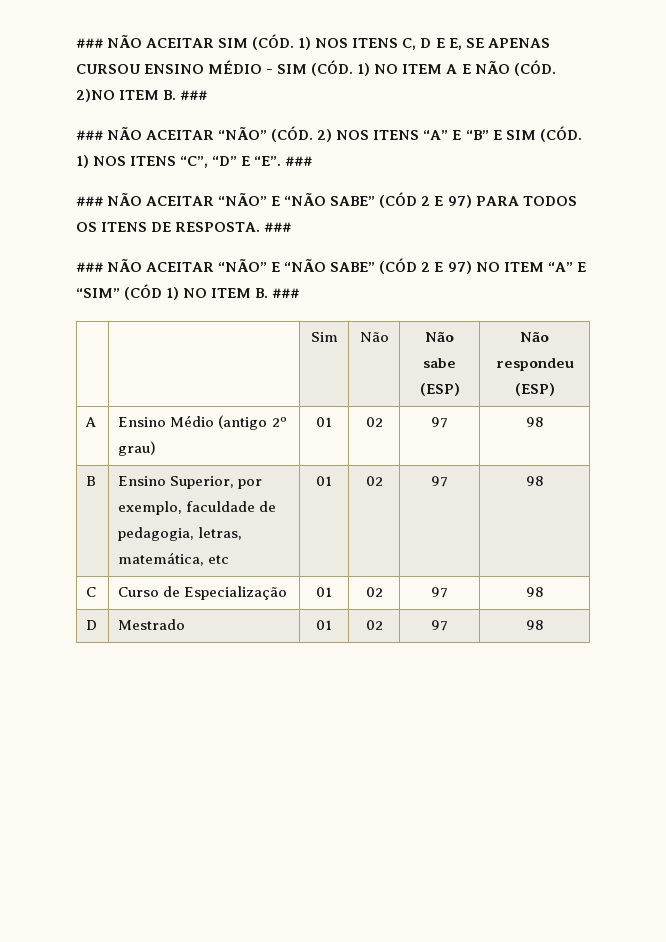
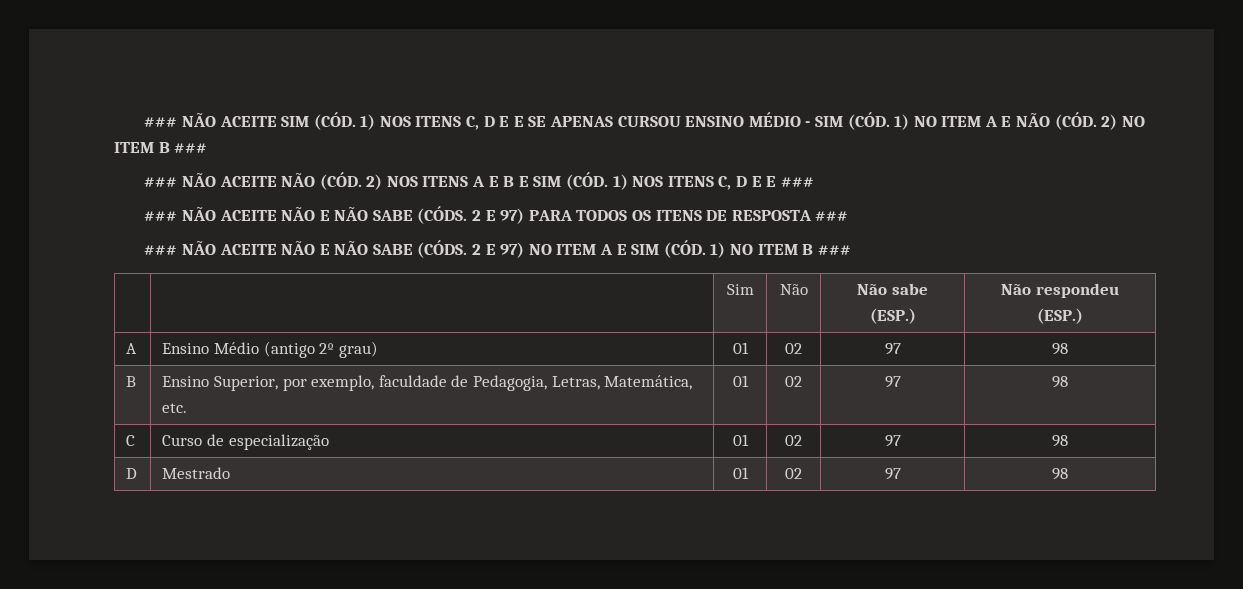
- ### NÃO ACEITAR SIM (CÓD. 1) NOS ITENS C, D E E, SE APENAS CURSOU ENSINO MÉDIO - SIM (CÓD. 1) NO ITEM A E NÃO (CÓD. 2)NO ITEM B. ###
- ### NÃO ACEITAR “NÃO” (CÓD. 2) NOS ITENS “A” E “B” E SIM (CÓD. 1) NOS ITENS “C”, “D” E “E”. ###
- ### NÃO ACEITAR “NÃO” E “NÃO SABE” (CÓD 2 E 97) PARA TODOS OS ITENS DE RESPOSTA. ###
- ### NÃO ACEITAR “NÃO” E “NÃO SABE” (CÓD 2 E 97) NO ITEM “A” E “SIM” (CÓD 1) NO ITEM B. ###
+ ### NÃO ACEITE SIM (CÓD. 1) NOS ITENS C, D E E SE APENAS CURSOU ENSINO MÉDIO - SIM (CÓD. 1) NO ITEM A E NÃO (CÓD. 2) NO ITEM B ###
+ ### NÃO ACEITE NÃO (CÓD. 2) NOS ITENS A E B E SIM (CÓD. 1) NOS ITENS C, D E E ###
+ ### NÃO ACEITE NÃO E NÃO SABE (CÓDS. 2 E 97) PARA TODOS OS ITENS DE RESPOSTA ###
+ ### NÃO ACEITE NÃO E NÃO SABE (CÓDS. 2 E 97) NO ITEM A E SIM (CÓD. 1) NO ITEM B ###
- | | Sim | Não | Não sabe (ESP) | Não respondeu (ESP)
+ | | Sim | Não | Não sabe (ESP.) | Não respondeu (ESP.)
- B | Ensino Superior, por exemplo, faculdade de pedagogia, letras, matemática, etc | 01 | 02 | 97 | 98
+ B | Ensino Superior, por exemplo, faculdade de Pedagogia, Letras, Matemática, etc. | 01 | 02 | 97 | 98
- C | Curso de Especialização | 01 | 02 | 97 | 98
+ C | Curso de especialização | 01 | 02 | 97 | 98

